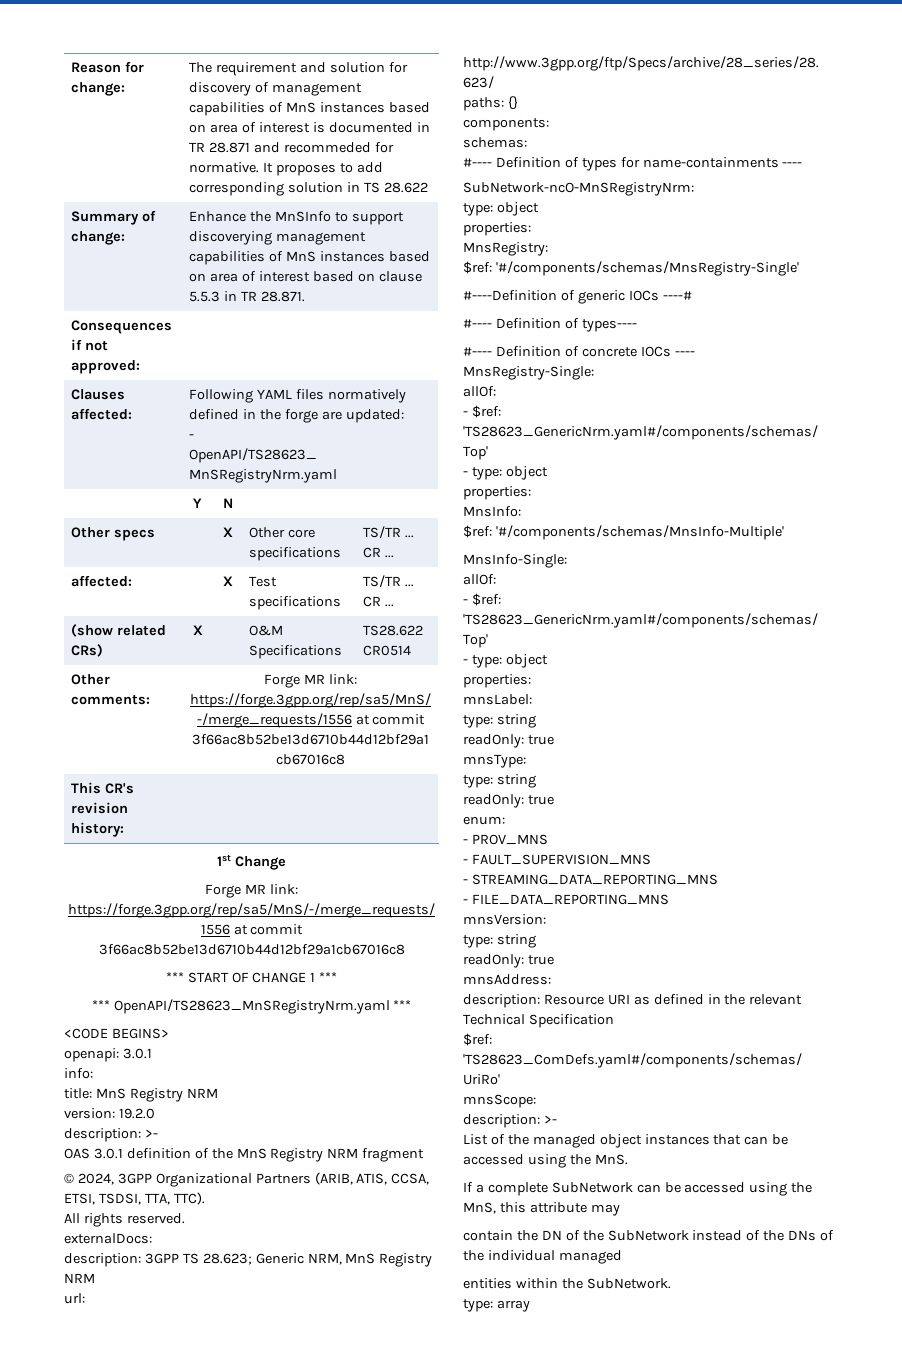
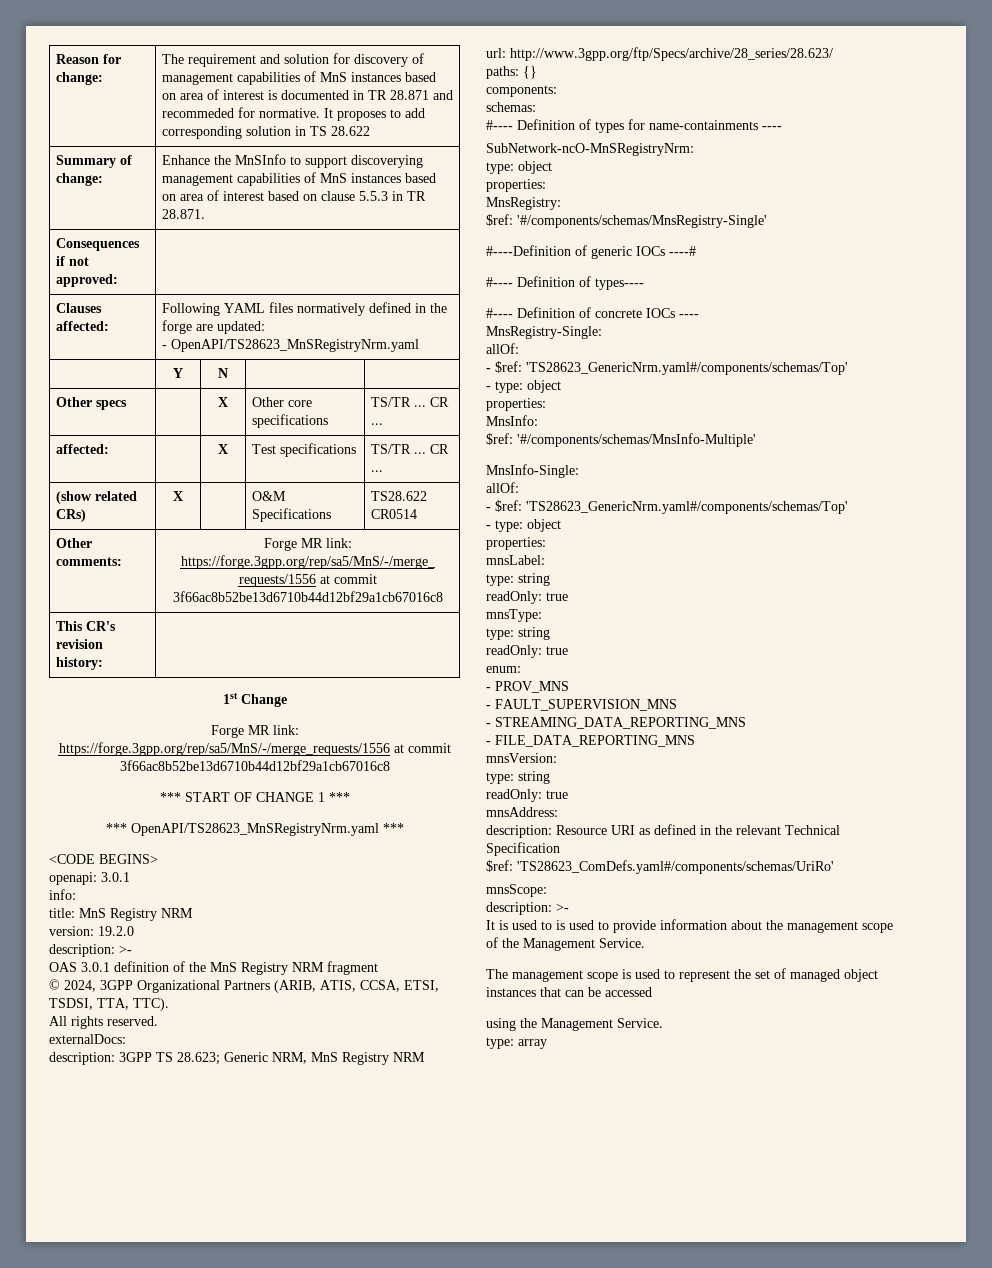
- List of the managed object instances that can be accessed using the MnS.
- If a complete SubNetwork can be accessed using the MnS, this attribute may
- contain the DN of the SubNetwork instead of the DNs of the individual managed
- entities within the SubNetwork.
+ It is used to is used to provide information about the management scope of the Management Service.
+ The management scope is used to represent the set of managed object instances that can be accessed
+ using the Management Service.

